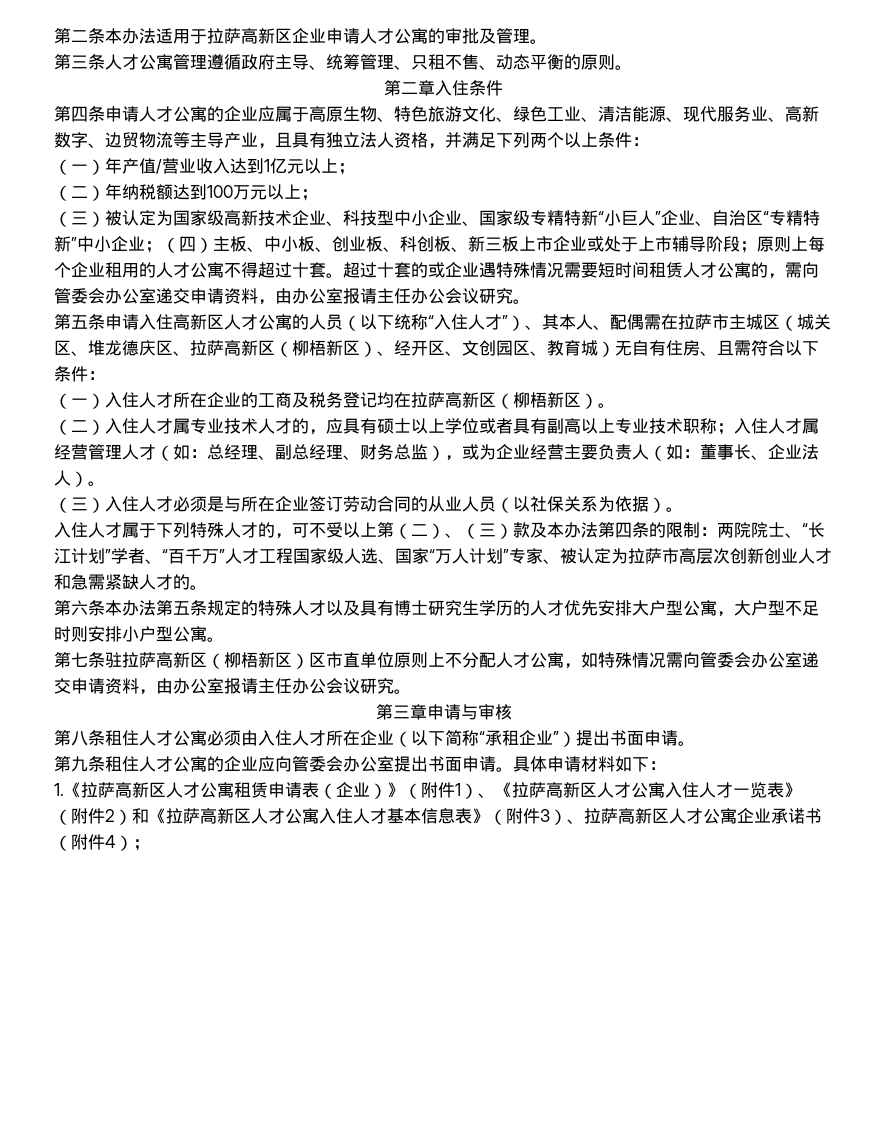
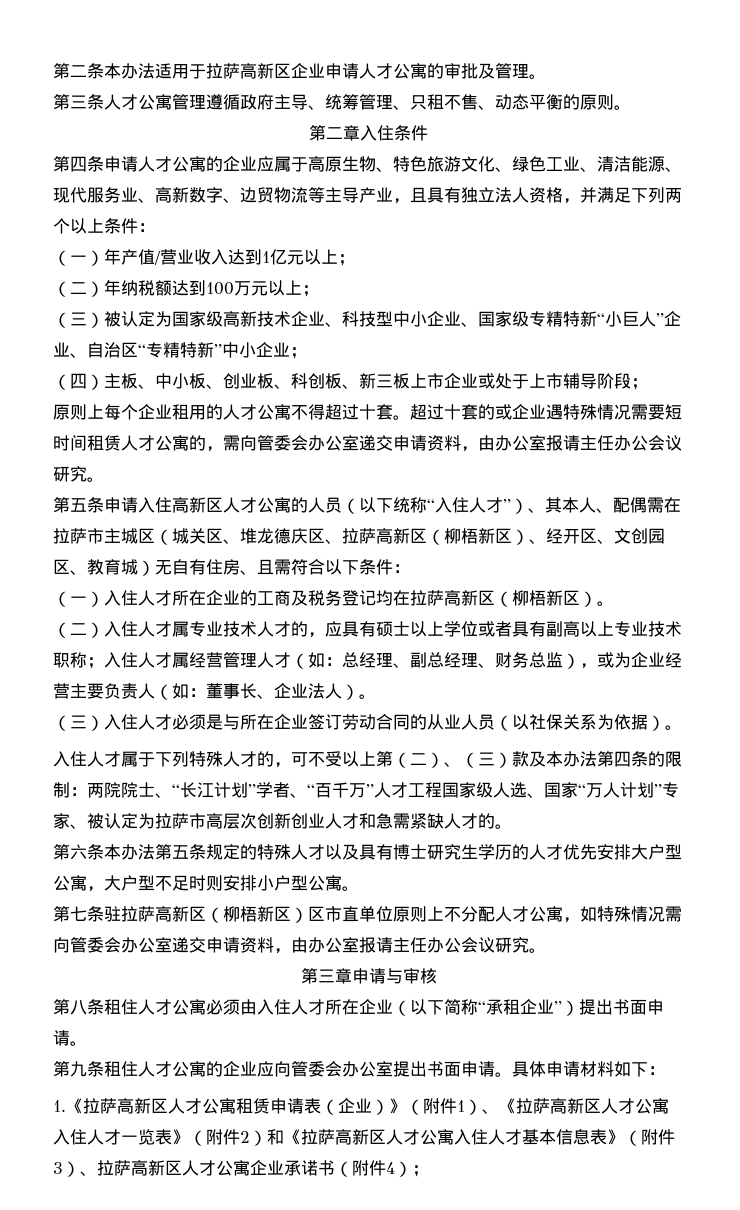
- （三）被认定为国家级高新技术企业、科技型中小企业、国家级专精特新“小巨人”企业、自治区“专精特新”中小企业；（四）主板、中小板、创业板、科创板、新三板上市企业或处于上市辅导阶段；原则上每个企业租用的人才公寓不得超过十套。
+ （三）被认定为国家级高新技术企业、科技型中小企业、国家级专精特新“小巨人”企业、自治区“专精特新”中小企业；
+ （四）主板、中小板、创业板、科创板、新三板上市企业或处于上市辅导阶段；
+ 原则上每个企业租用的人才公寓不得超过十套。

